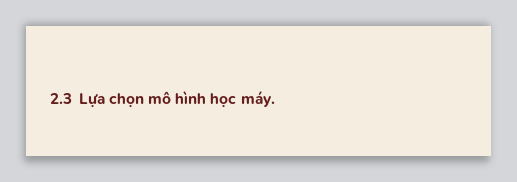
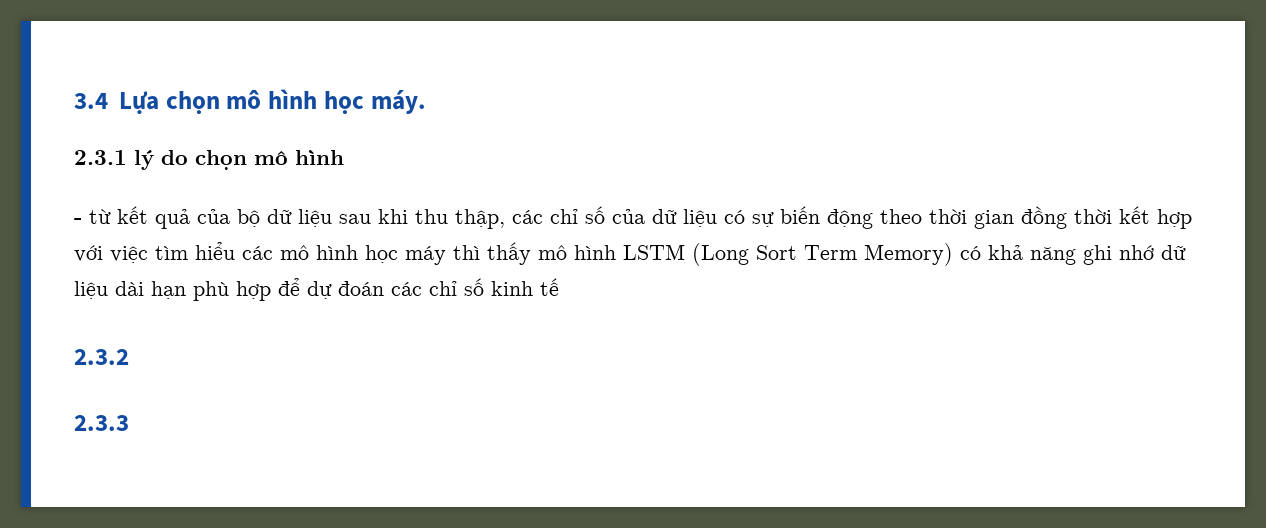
- 2.3 Lựa chọn mô hình học máy.
+ 3.4 Lựa chọn mô hình học máy.
+ 2.3.1 lý do chọn mô hình
+ - từ kết quả của bộ dữ liệu sau khi thu thập, các chỉ số của dữ liệu có sự biến động theo thời gian đồng thời kết hợp với việc tìm hiểu các mô hình học máy thì thấy mô hình LSTM (Long Sort Term Memory) có khả năng ghi nhớ dữ liệu dài hạn phù hợp để dự đoán các chỉ số kinh tế
+ 2.3.2
+ 2.3.3

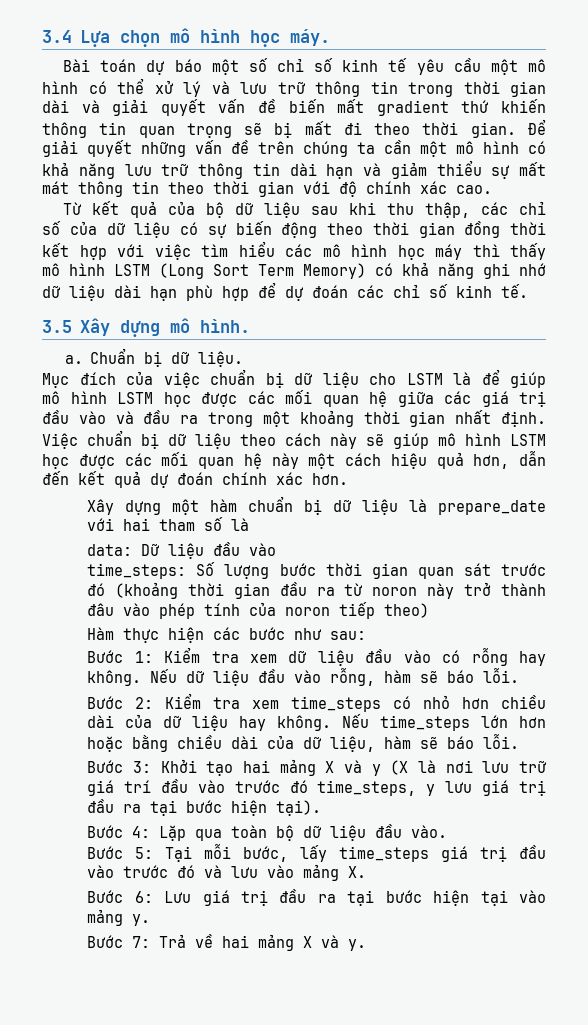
- 2.3.1 lý do chọn mô hình
- - từ kết quả của bộ dữ liệu sau khi thu thập, các chỉ số của dữ liệu có sự biến động theo thời gian đồng thời kết hợp với việc tìm hiểu các mô hình học máy thì thấy mô hình LSTM (Long Sort Term Memory) có khả năng ghi nhớ dữ liệu dài hạn phù hợp để dự đoán các chỉ số kinh tế
- 2.3.2
- 2.3.3
+ Bài toán dự báo một số chỉ số kinh tế yêu cầu một mô hình có thể xử lý và lưu trữ thông tin trong thời gian dài và giải quyết vấn đề biến mất gradient thứ khiến thông tin quan trọng sẽ bị mất đi theo thời gian. Để giải quyết những vấn đề trên chúng ta cần một mô hình có khả năng lưu trữ thông tin dài hạn và giảm thiểu sự mất mát thông tin theo thời gian với độ chính xác cao.
+ Từ kết quả của bộ dữ liệu sau khi thu thập, các chỉ số của dữ liệu có sự biến động theo thời gian đồng thời kết hợp với việc tìm hiểu các mô hình học máy thì thấy mô hình LSTM (Long Sort Term Memory) có khả năng ghi nhớ dữ liệu dài hạn phù hợp để dự đoán các chỉ số kinh tế.
+ 3.5 Xây dựng mô hình.
+ a. Chuẩn bị dữ liệu.
+ Mục đích của việc chuẩn bị dữ liệu cho LSTM là để giúp mô hình LSTM học được các mối quan hệ giữa các giá trị đầu vào và đầu ra trong một khoảng thời gian nhất định. Việc chuẩn bị dữ liệu theo cách này sẽ giúp mô hình LSTM học được các mối quan hệ này một cách hiệu quả hơn, dẫn đến kết quả dự đoán chính xác hơn.
+ Xây dựng một hàm chuẩn bị dữ liệu là prepare_date với hai tham số là
+ data: Dữ liệu đầu vào
+ time_steps: Số lượng bước thời gian quan sát trước đó (khoảng thời gian đầu ra từ noron này trở thành đâu vào phép tính của noron tiếp theo)
+ Hàm thực hiện các bước như sau:
+ Bước 1: Kiểm tra xem dữ liệu đầu vào có rỗng hay không. Nếu dữ liệu đầu vào rỗng, hàm sẽ báo lỗi.
+ Bước 2: Kiểm tra xem time_steps có nhỏ hơn chiều dài của dữ liệu hay không. Nếu time_steps lớn hơn hoặc bằng chiều dài của dữ liệu, hàm sẽ báo lỗi.
+ Bước 3: Khởi tạo hai mảng X và y (X là nơi lưu trữ giá trí đầu vào trước đó time_steps, y lưu giá trị đầu ra tại bước hiện tại).
+ Bước 4: Lặp qua toàn bộ dữ liệu đầu vào.
+ Bước 5: Tại mỗi bước, lấy time_steps giá trị đầu vào trước đó và lưu vào mảng X.
+ Bước 6: Lưu giá trị đầu ra tại bước hiện tại vào mảng y.
+ Bước 7: Trả về hai mảng X và y.

